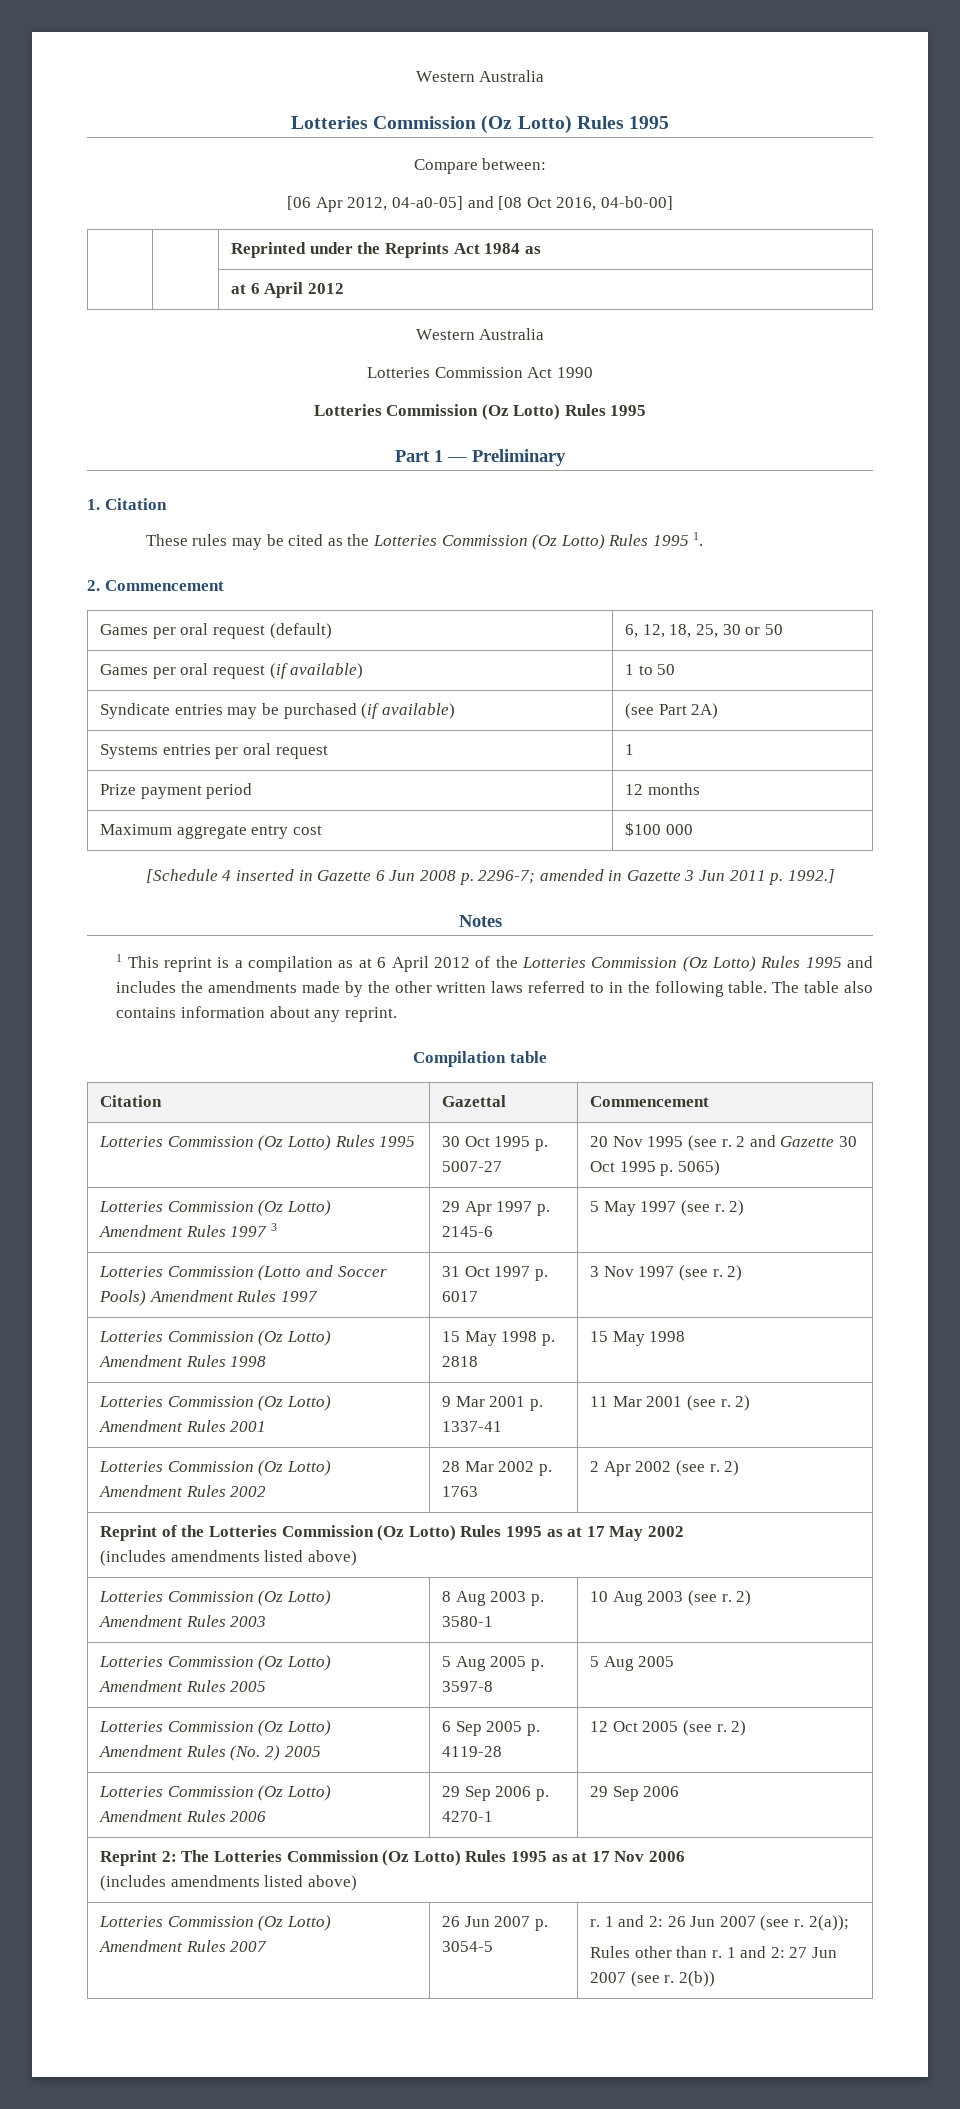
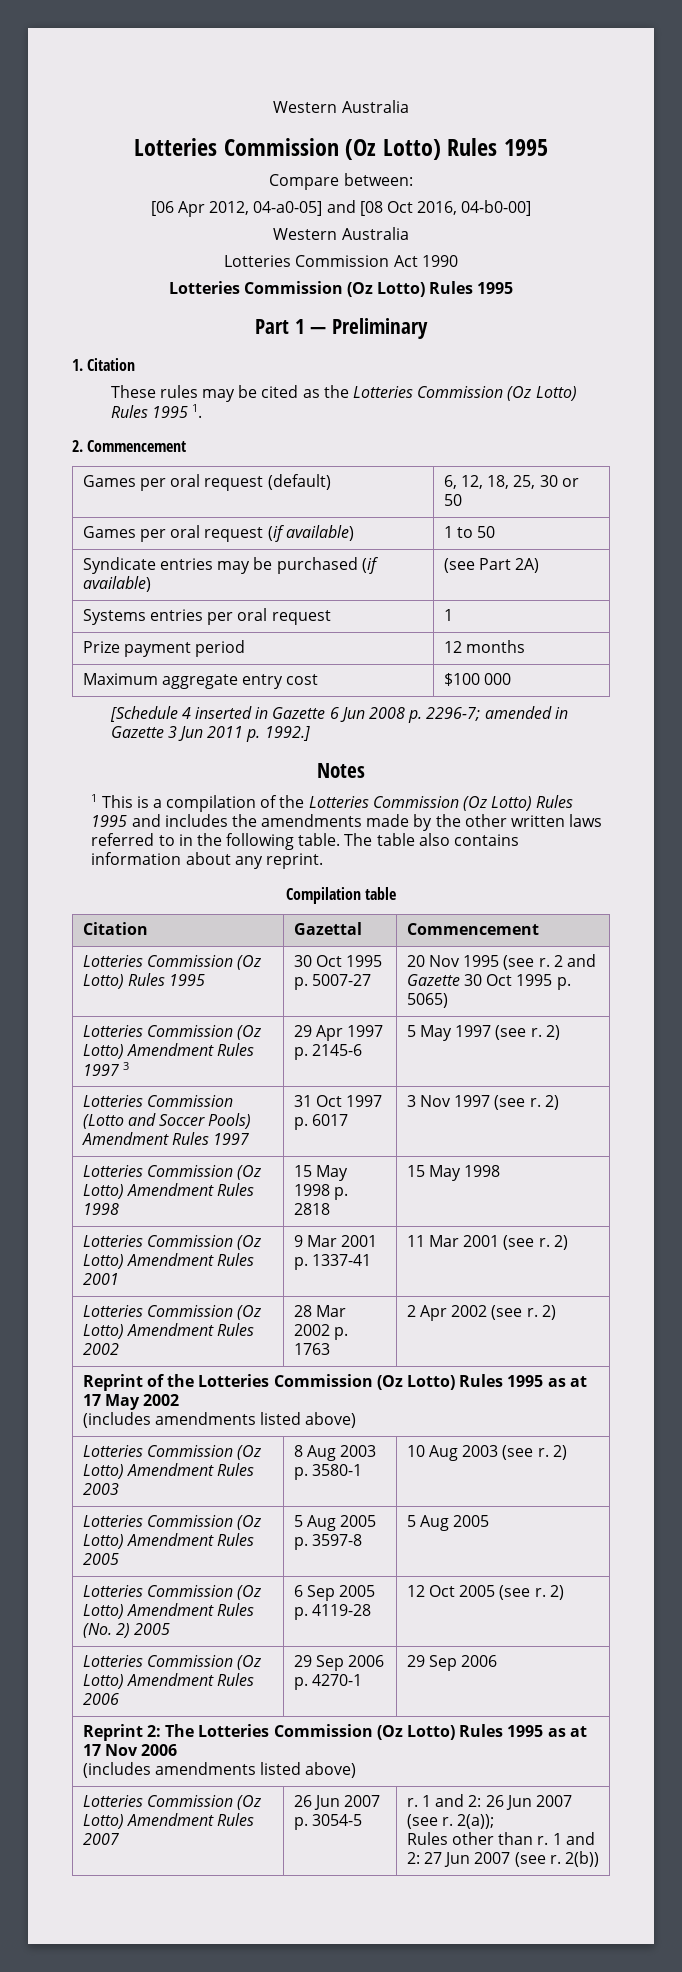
- | | Reprinted under the Reprints Act 1984 as
- | | at 6 April 2012
- 1 This reprint is a compilation as at 6 April 2012 of the Lotteries Commission (Oz Lotto) Rules 1995 and includes the amendments made by the other written laws referred to in the following table.
+ 1 This is a compilation of the Lotteries Commission (Oz Lotto) Rules 1995 and includes the amendments made by the other written laws referred to in the following table.

